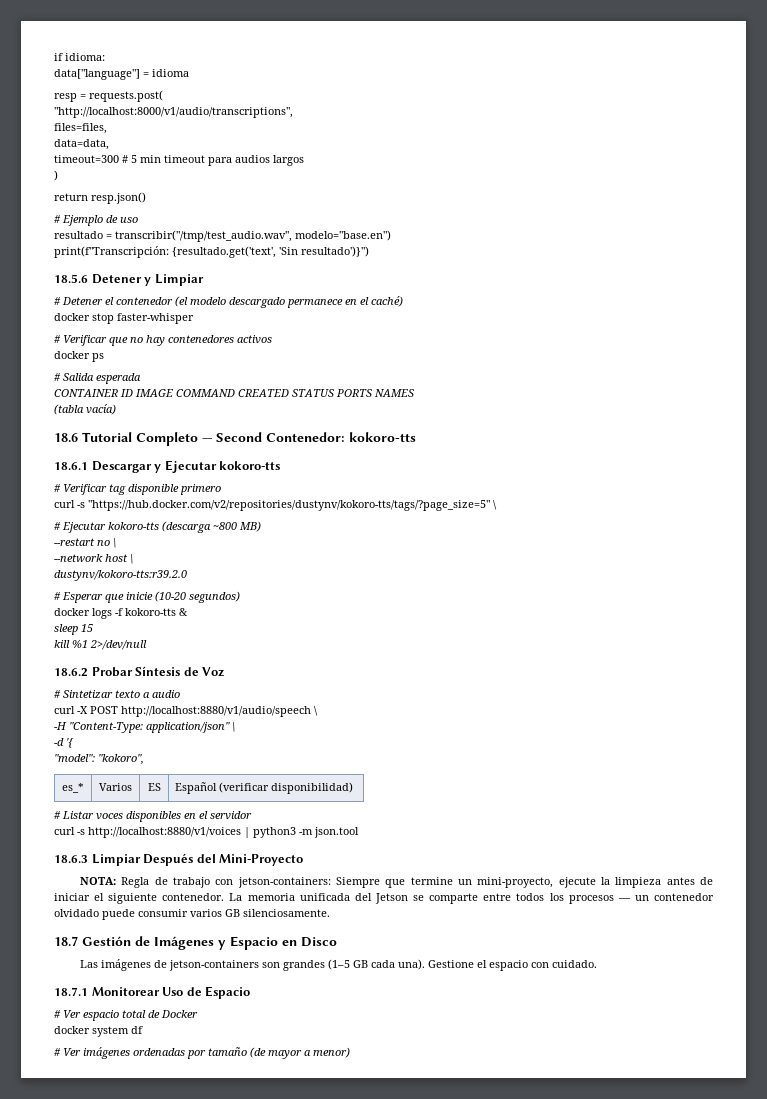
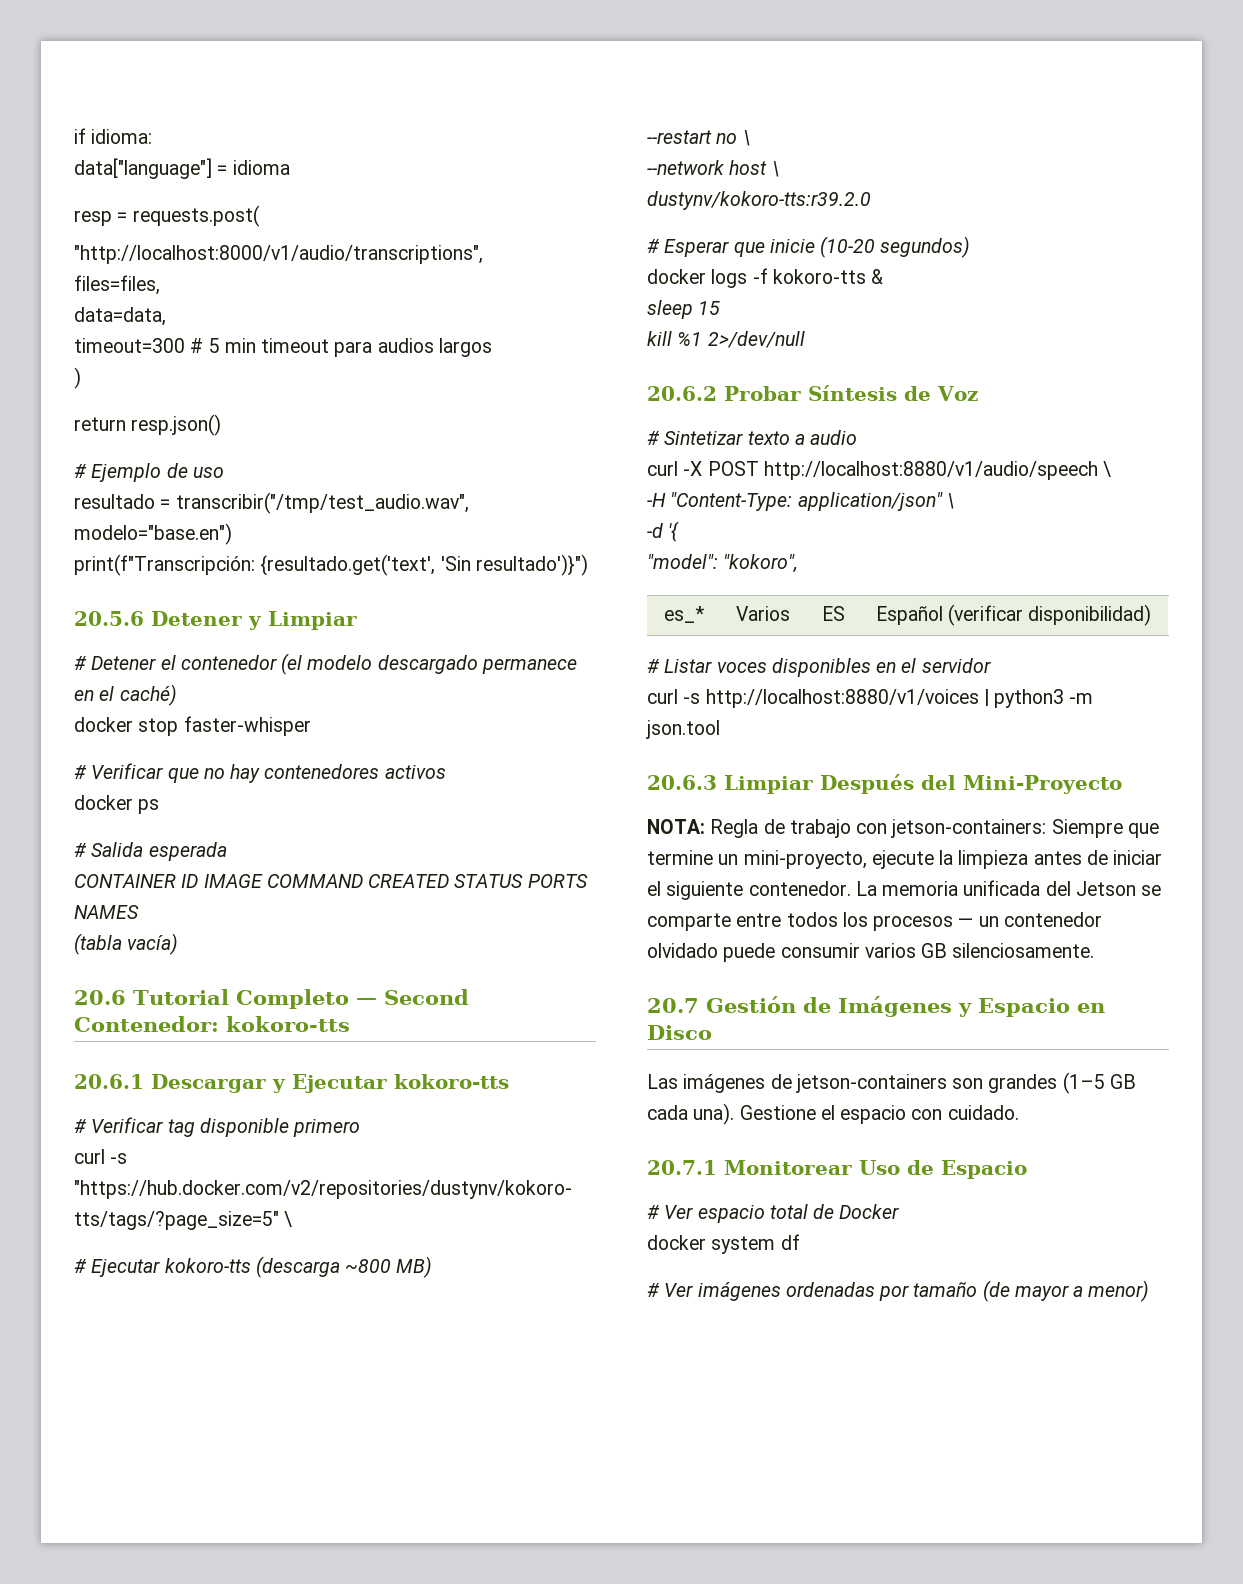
- 18.5.6 Detener y Limpiar
+ 20.5.6 Detener y Limpiar
- 18.6 Tutorial Completo — Second Contenedor: kokoro-tts
+ 20.6 Tutorial Completo — Second Contenedor: kokoro-tts
- 18.6.1 Descargar y Ejecutar kokoro-tts
+ 20.6.1 Descargar y Ejecutar kokoro-tts
- 18.6.2 Probar Síntesis de Voz
+ 20.6.2 Probar Síntesis de Voz
- 18.6.3 Limpiar Después del Mini-Proyecto
+ 20.6.3 Limpiar Después del Mini-Proyecto
- 18.7 Gestión de Imágenes y Espacio en Disco
+ 20.7 Gestión de Imágenes y Espacio en Disco
- 18.7.1 Monitorear Uso de Espacio
+ 20.7.1 Monitorear Uso de Espacio

